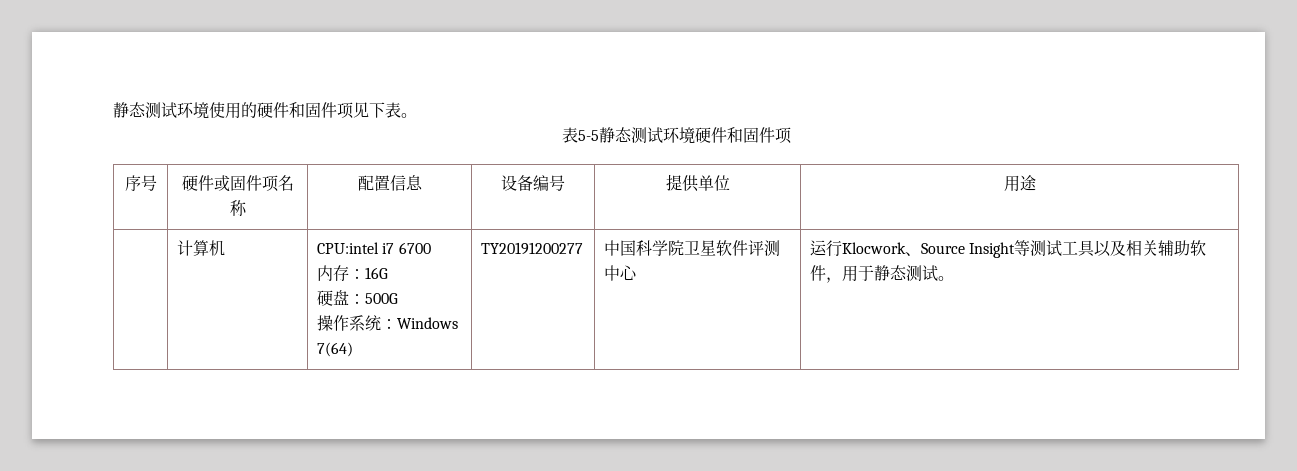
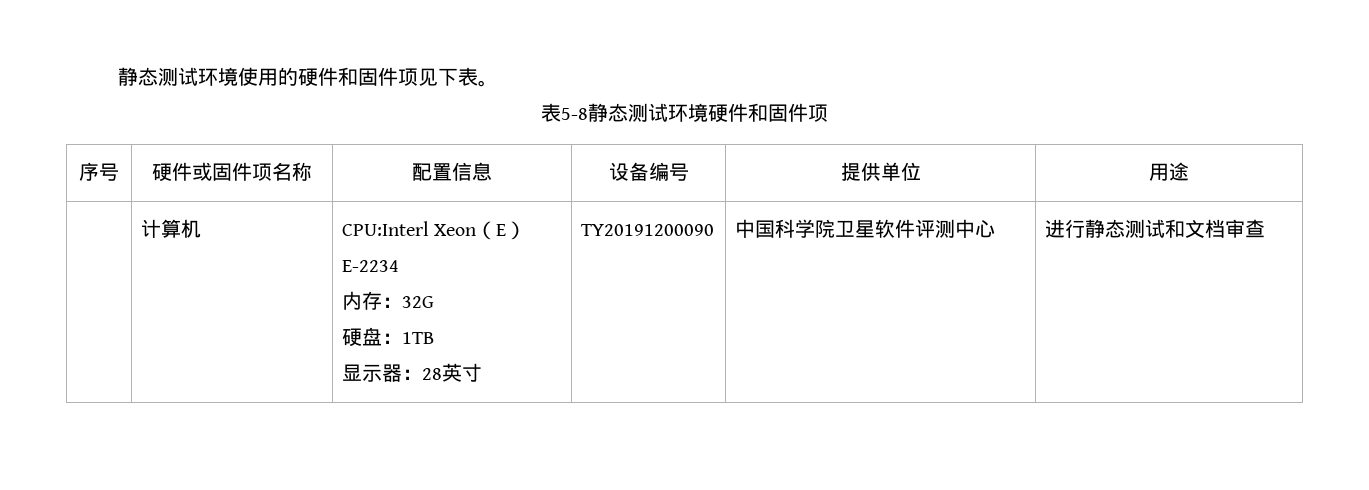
- 表5-5静态测试环境硬件和固件项
+ 表5-8静态测试环境硬件和固件项
- | 计算机 | CPU:intel i7 6700
- 内存：16G
- 硬盘：500G
- 操作系统：Windows 7(64) | TY20191200277 | 中国科学院卫星软件评测中心 | 运行Klocwork、Source Insight等测试工具以及相关辅助软件，用于静态测试。
+ | 计算机 | CPU:Interl Xeon（E）E-2234
+ 内存：32G
+ 硬盘：1TB
+ 显示器：28英寸 | TY20191200090 | 中国科学院卫星软件评测中心 | 进行静态测试和文档审查

